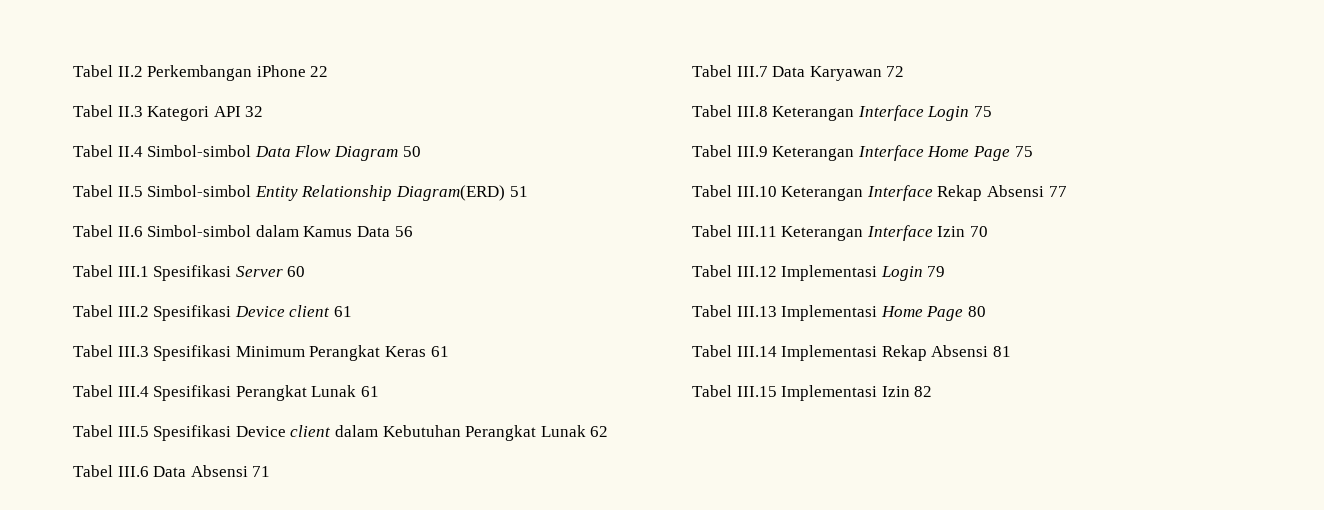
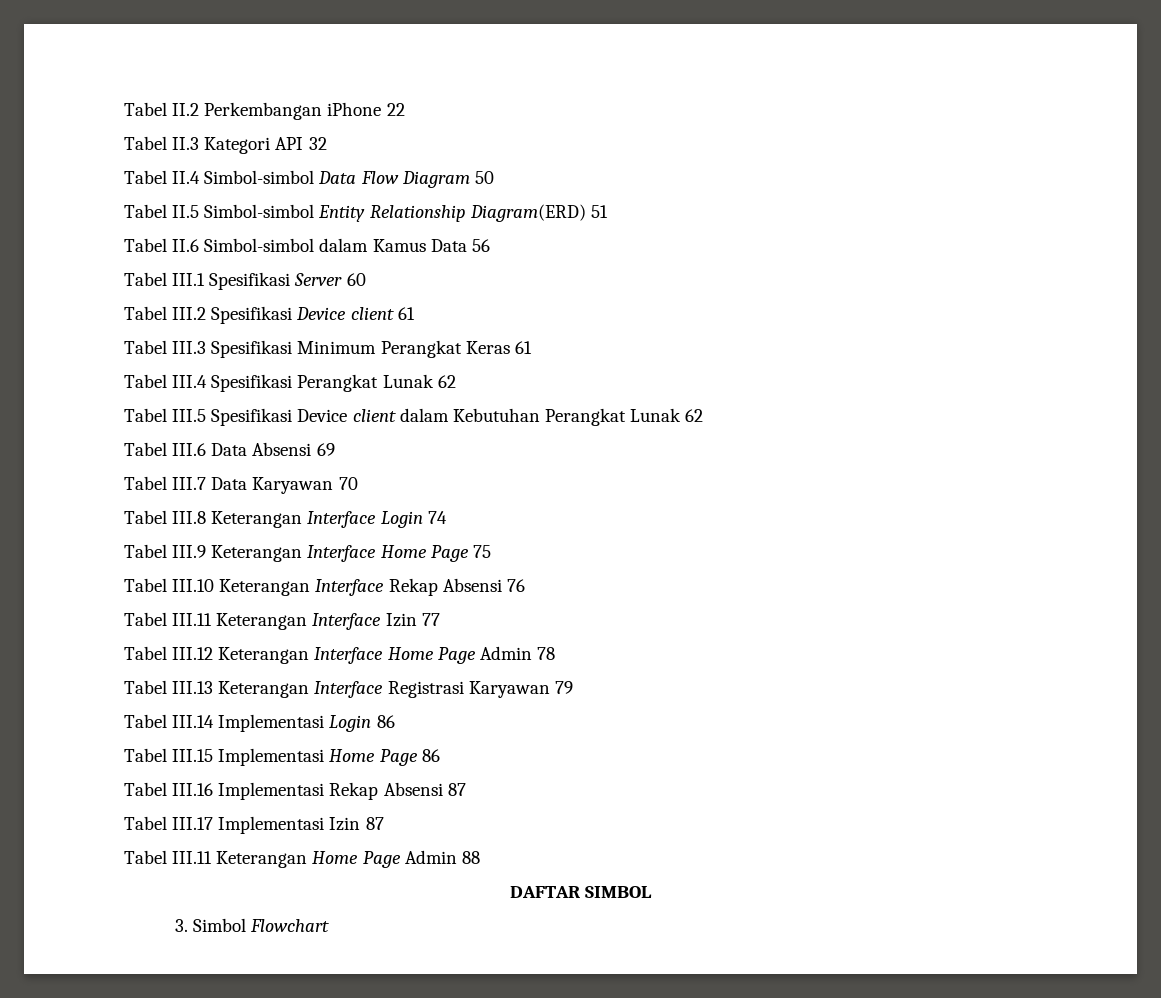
- Tabel III.4 Spesifikasi Perangkat Lunak 61
+ Tabel III.4 Spesifikasi Perangkat Lunak 62
- Tabel III.6 Data Absensi 71
+ Tabel III.6 Data Absensi 69
- Tabel III.7 Data Karyawan 72
+ Tabel III.7 Data Karyawan 70
- Tabel III.8 Keterangan Interface Login 75
+ Tabel III.8 Keterangan Interface Login 74
- Tabel III.10 Keterangan Interface Rekap Absensi 77
+ Tabel III.10 Keterangan Interface Rekap Absensi 76
- Tabel III.11 Keterangan Interface Izin 70
+ Tabel III.11 Keterangan Interface Izin 77
- Tabel III.12 Implementasi Login 79
- Tabel III.13 Implementasi Home Page 80
+ Tabel III.12 Keterangan Interface Home Page Admin 78
+ Tabel III.13 Keterangan Interface Registrasi Karyawan 79
- Tabel III.14 Implementasi Rekap Absensi 81
+ Tabel III.14 Implementasi Login 86
- Tabel III.15 Implementasi Izin 82
+ Tabel III.15 Implementasi Home Page 86
+ Tabel III.16 Implementasi Rekap Absensi 87
+ Tabel III.17 Implementasi Izin 87
+ Tabel III.11 Keterangan Home Page Admin 88
+ DAFTAR SIMBOL
+ 3. Simbol Flowchart

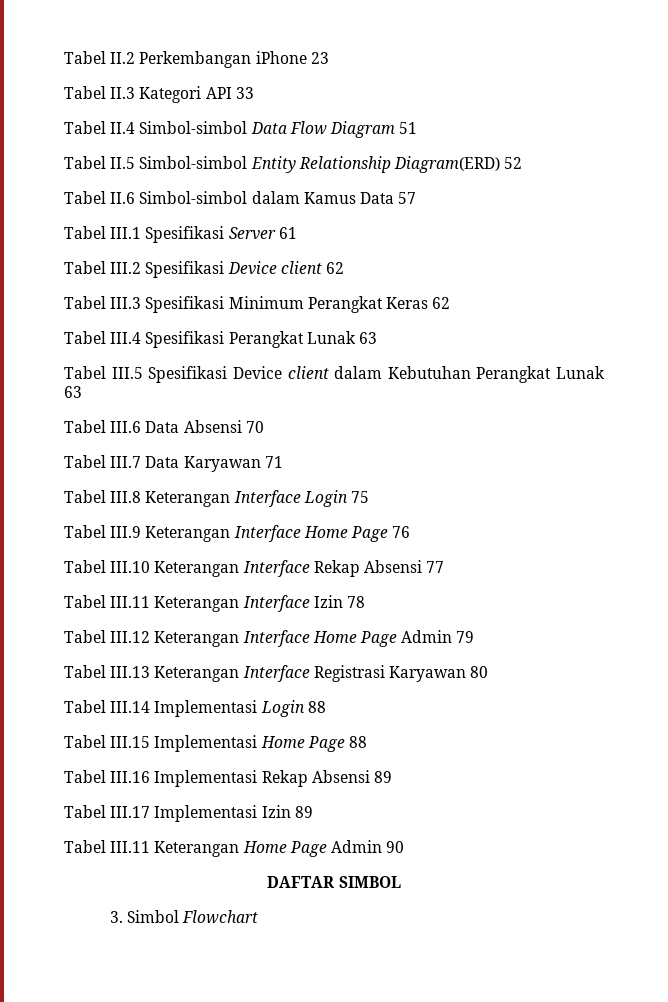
- Tabel II.2 Perkembangan iPhone 22
+ Tabel II.2 Perkembangan iPhone 23
- Tabel II.3 Kategori API 32
+ Tabel II.3 Kategori API 33
- Tabel II.4 Simbol-simbol Data Flow Diagram 50
+ Tabel II.4 Simbol-simbol Data Flow Diagram 51
- Tabel II.5 Simbol-simbol Entity Relationship Diagram(ERD) 51
+ Tabel II.5 Simbol-simbol Entity Relationship Diagram(ERD) 52
- Tabel II.6 Simbol-simbol dalam Kamus Data 56
+ Tabel II.6 Simbol-simbol dalam Kamus Data 57
- Tabel III.1 Spesifikasi Server 60
+ Tabel III.1 Spesifikasi Server 61
- Tabel III.2 Spesifikasi Device client 61
+ Tabel III.2 Spesifikasi Device client 62
- Tabel III.3 Spesifikasi Minimum Perangkat Keras 61
+ Tabel III.3 Spesifikasi Minimum Perangkat Keras 62
- Tabel III.4 Spesifikasi Perangkat Lunak 62
+ Tabel III.4 Spesifikasi Perangkat Lunak 63
- Tabel III.5 Spesifikasi Device client dalam Kebutuhan Perangkat Lunak 62
+ Tabel III.5 Spesifikasi Device client dalam Kebutuhan Perangkat Lunak 63
- Tabel III.6 Data Absensi 69
+ Tabel III.6 Data Absensi 70
- Tabel III.7 Data Karyawan 70
+ Tabel III.7 Data Karyawan 71
- Tabel III.8 Keterangan Interface Login 74
+ Tabel III.8 Keterangan Interface Login 75
- Tabel III.9 Keterangan Interface Home Page 75
+ Tabel III.9 Keterangan Interface Home Page 76
- Tabel III.10 Keterangan Interface Rekap Absensi 76
+ Tabel III.10 Keterangan Interface Rekap Absensi 77
- Tabel III.11 Keterangan Interface Izin 77
+ Tabel III.11 Keterangan Interface Izin 78
- Tabel III.12 Keterangan Interface Home Page Admin 78
+ Tabel III.12 Keterangan Interface Home Page Admin 79
- Tabel III.13 Keterangan Interface Registrasi Karyawan 79
+ Tabel III.13 Keterangan Interface Registrasi Karyawan 80
- Tabel III.14 Implementasi Login 86
+ Tabel III.14 Implementasi Login 88
- Tabel III.15 Implementasi Home Page 86
+ Tabel III.15 Implementasi Home Page 88
- Tabel III.16 Implementasi Rekap Absensi 87
+ Tabel III.16 Implementasi Rekap Absensi 89
- Tabel III.17 Implementasi Izin 87
+ Tabel III.17 Implementasi Izin 89
- Tabel III.11 Keterangan Home Page Admin 88
+ Tabel III.11 Keterangan Home Page Admin 90

